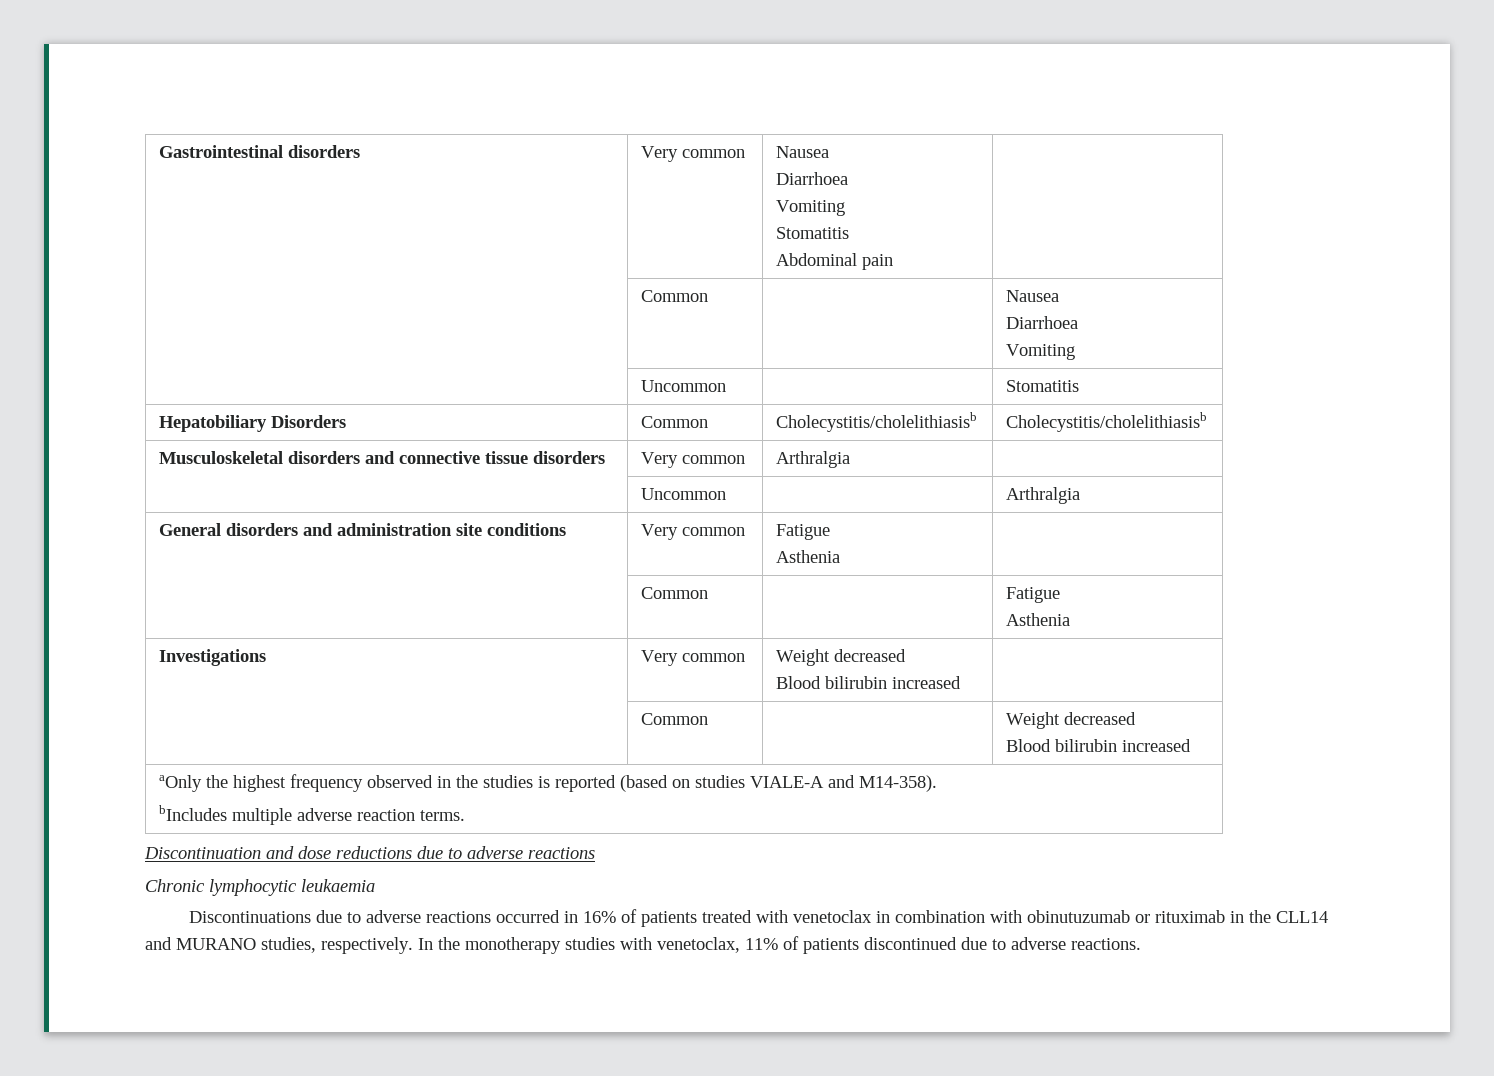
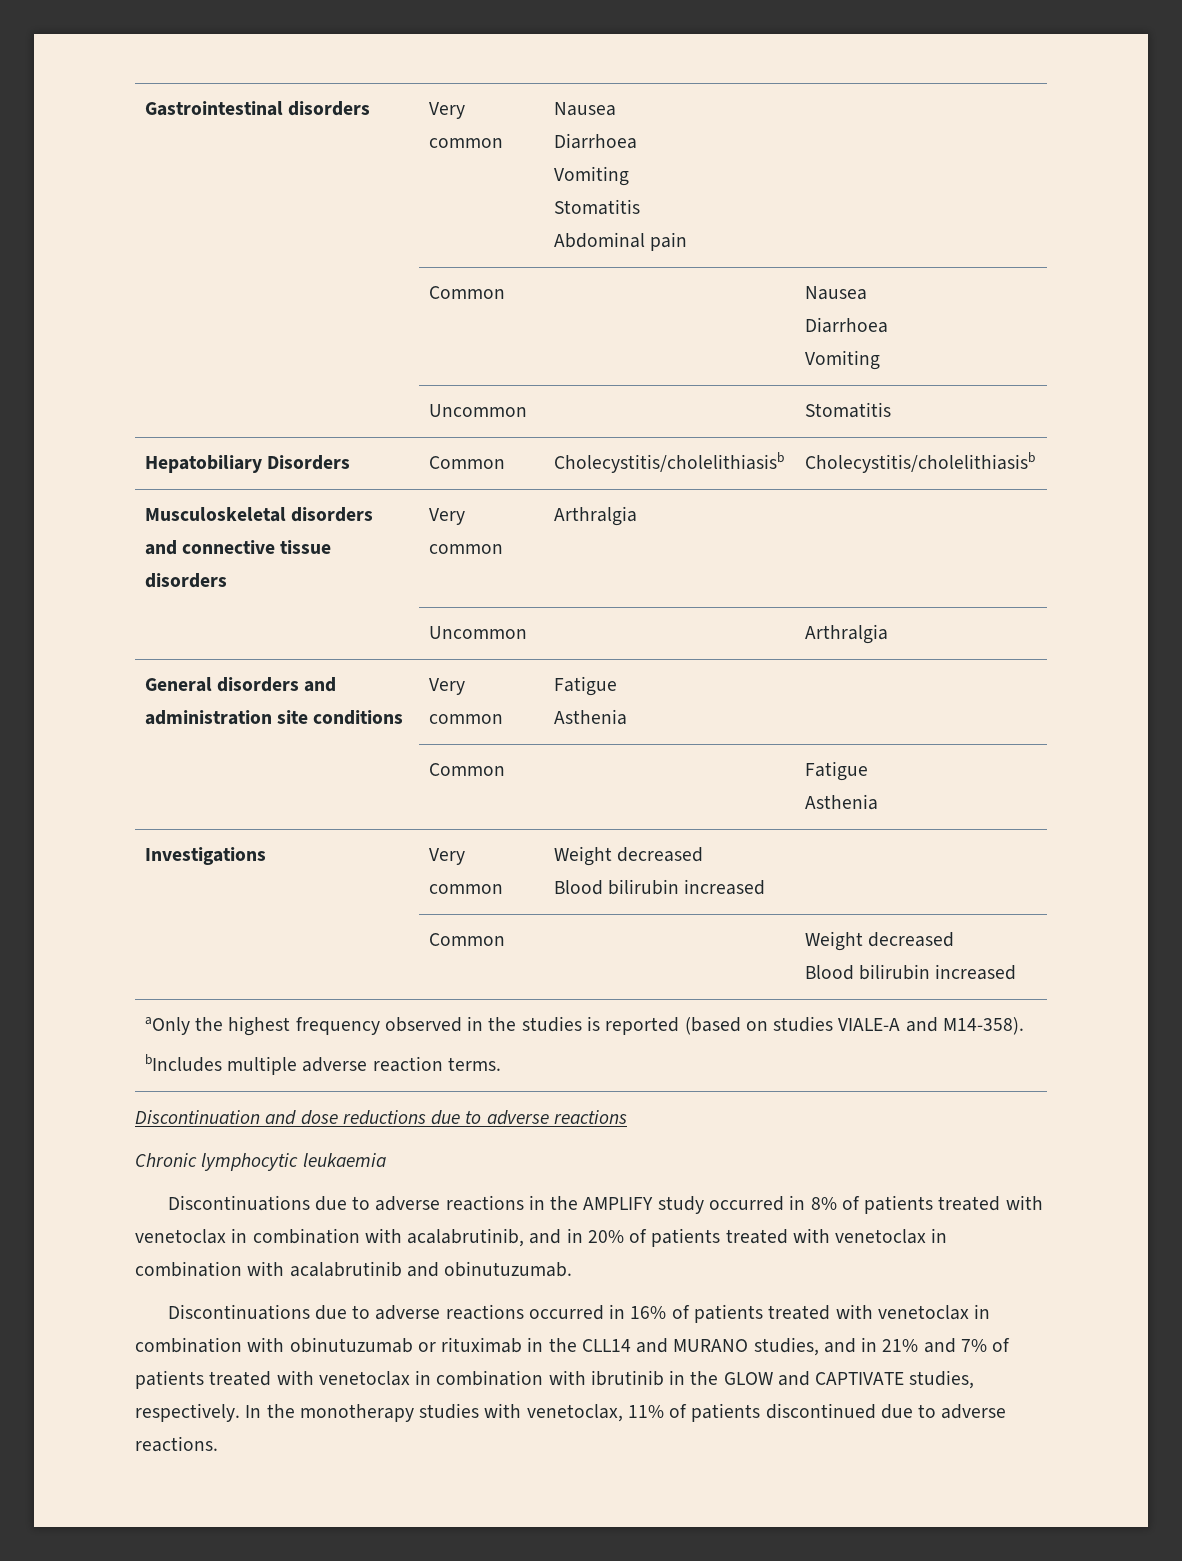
+ Discontinuations due to adverse reactions in the AMPLIFY study occurred in 8% of patients treated with venetoclax in combination with acalabrutinib, and in 20% of patients treated with venetoclax in combination with acalabrutinib and obinutuzumab.
- Discontinuations due to adverse reactions occurred in 16% of patients treated with venetoclax in combination with obinutuzumab or rituximab in the CLL14 and MURANO studies, respectively.
+ Discontinuations due to adverse reactions occurred in 16% of patients treated with venetoclax in combination with obinutuzumab or rituximab in the CLL14 and MURANO studies, and in 21% and 7% of patients treated with venetoclax in combination with ibrutinib in the GLOW and CAPTIVATE studies, respectively.

